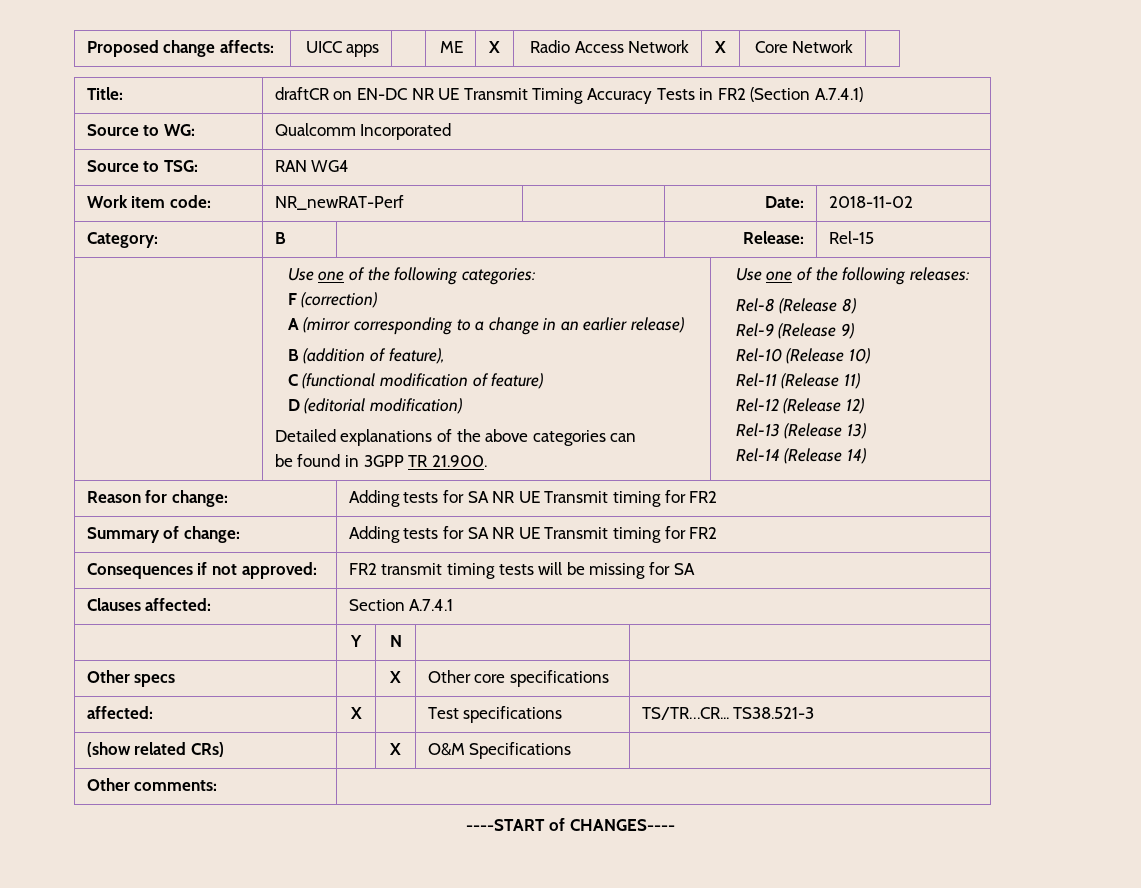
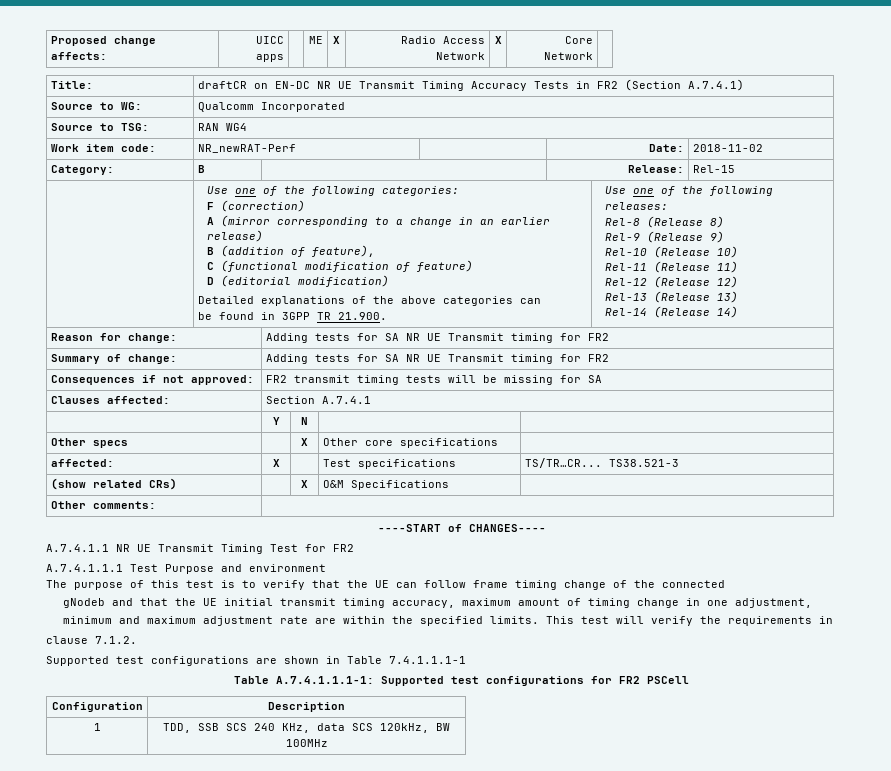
+ A.7.4.1.1 NR UE Transmit Timing Test for FR2
+ A.7.4.1.1.1 Test Purpose and environment
+ The purpose of this test is to verify that the UE can follow frame timing change of the connected
+ gNodeb and that the UE initial transmit timing accuracy, maximum amount of timing change in one adjustment,
+ minimum and maximum adjustment rate are within the specified limits. This test will verify the requirements in
+ clause 7.1.2.
+ Supported test configurations are shown in Table 7.4.1.1.1-1
+ Table A.7.4.1.1.1-1: Supported test configurations for FR2 PSCell
+ Configuration | Description
+ 1 | TDD, SSB SCS 240 KHz, data SCS 120kHz, BW 100MHz

